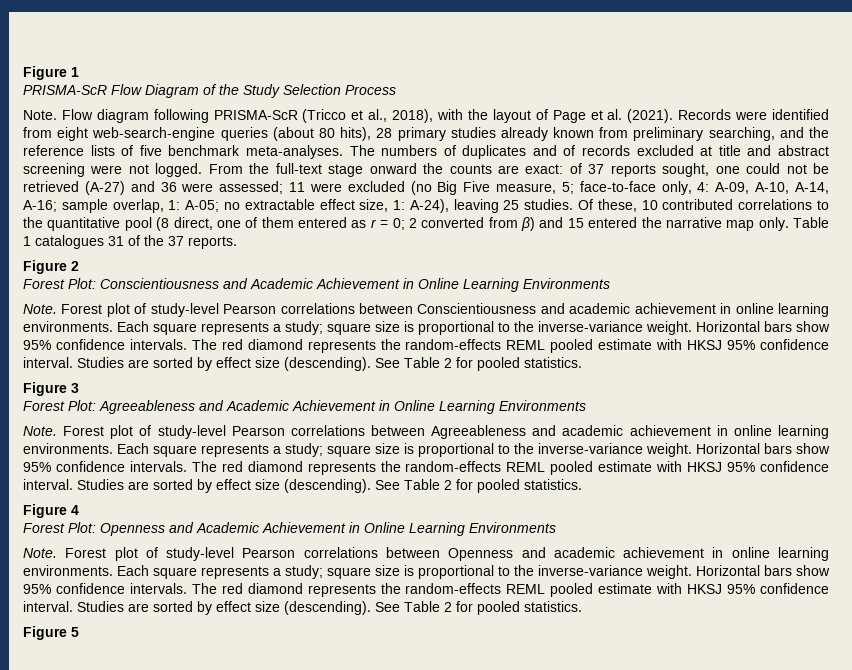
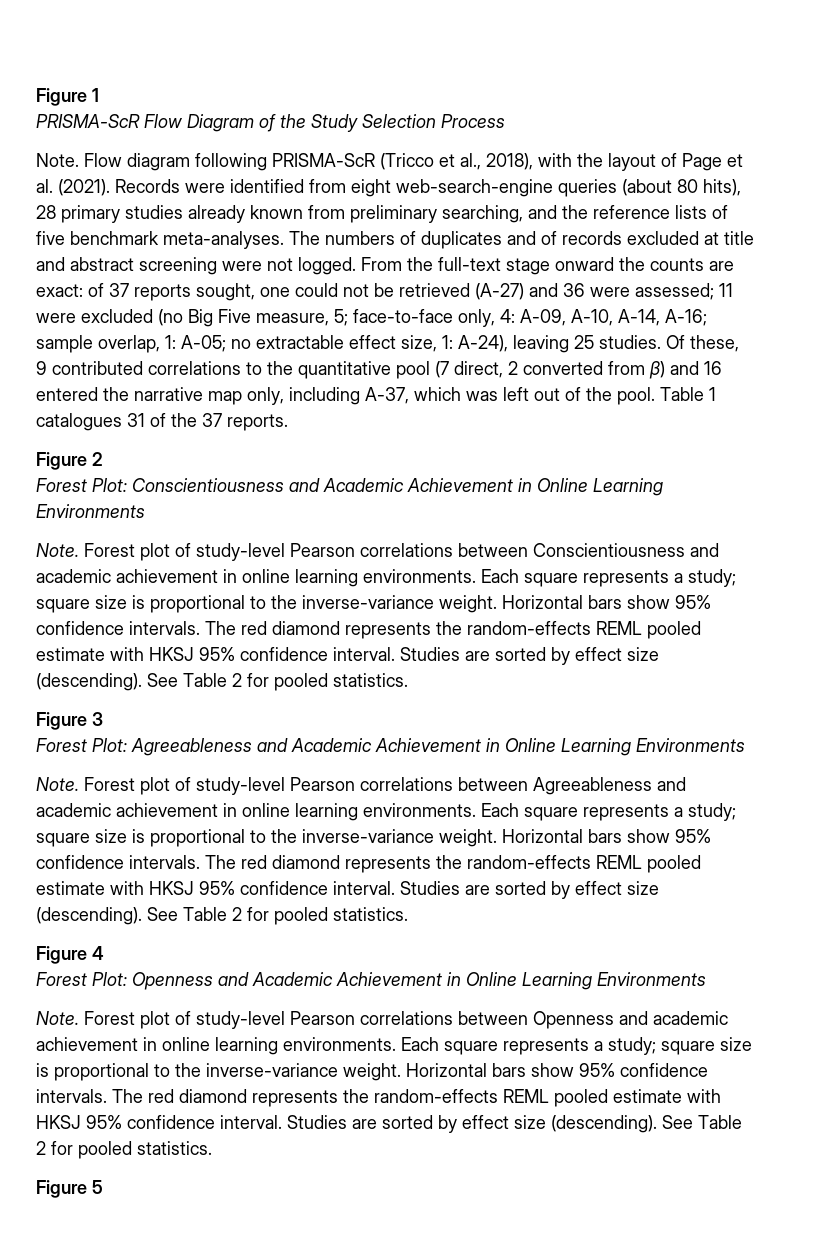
- Of these, 10 contributed correlations to the quantitative pool (8 direct, one of them entered as r = 0; 2 converted from β) and 15 entered the narrative map only.
+ Of these, 9 contributed correlations to the quantitative pool (7 direct, 2 converted from β) and 16 entered the narrative map only, including A-37, which was left out of the pool.

